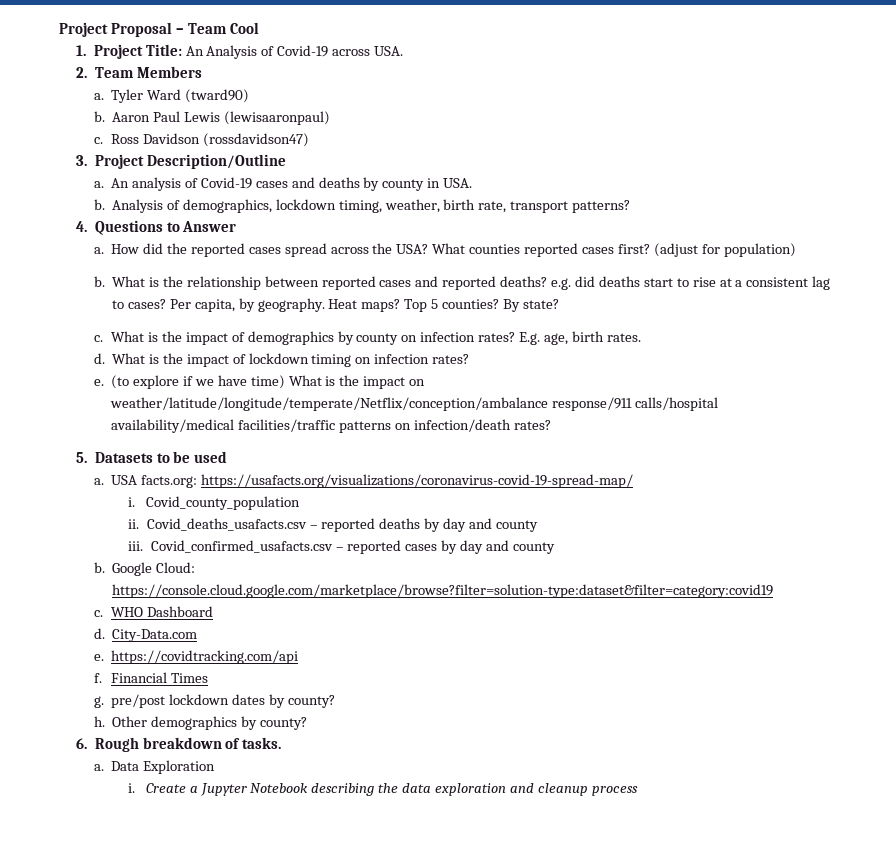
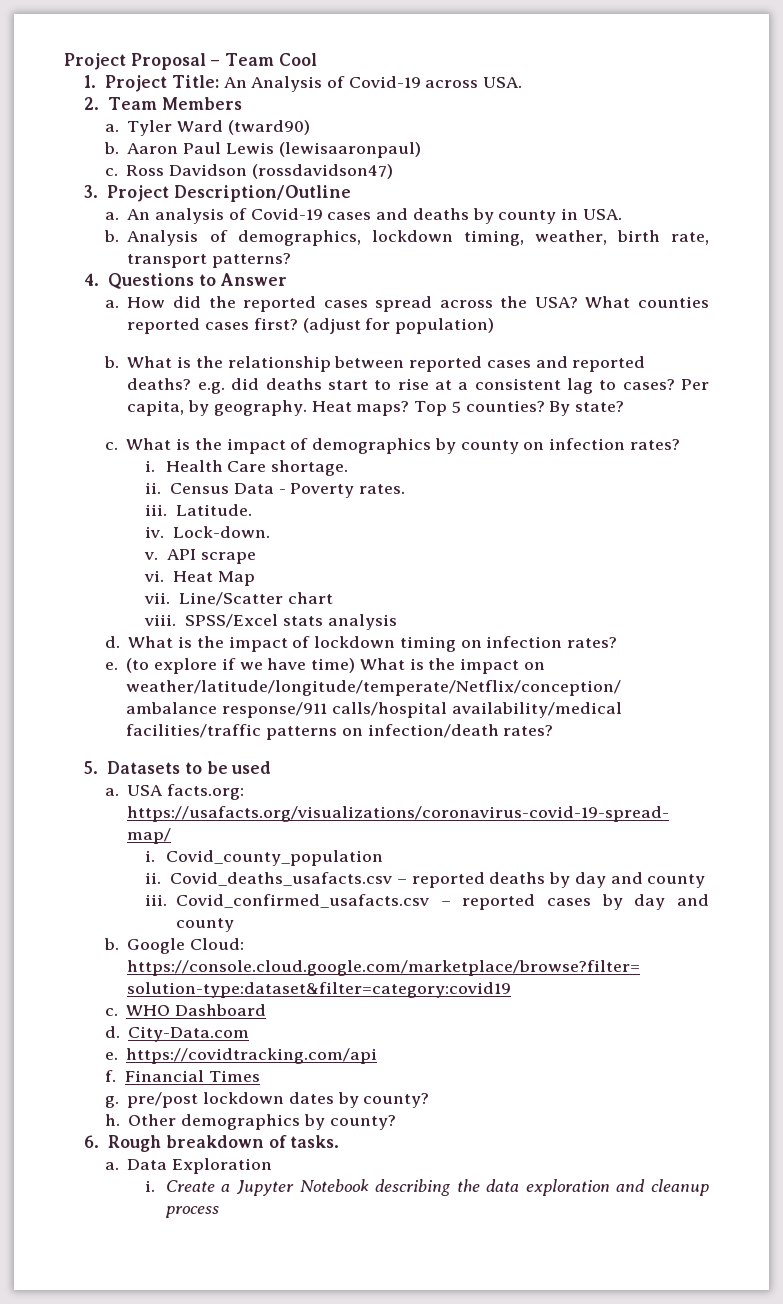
- What is the impact of demographics by county on infection rates? E.g. age, birth rates.
+ What is the impact of demographics by county on infection rates?
+ i. Health Care shortage.
+ ii. Census Data - Poverty rates.
+ iii. Latitude.
+ iv. Lock-down.
+ v. API scrape
+ vi. Heat Map
+ vii. Line/Scatter chart
+ viii. SPSS/Excel stats analysis

